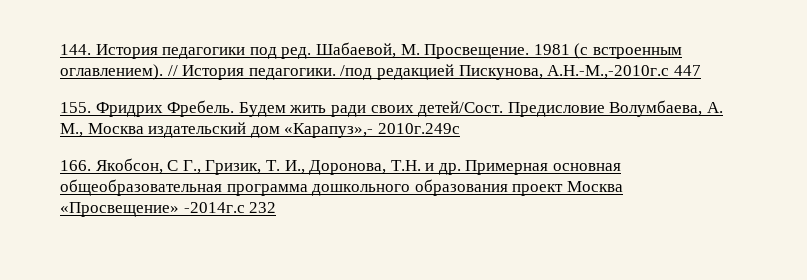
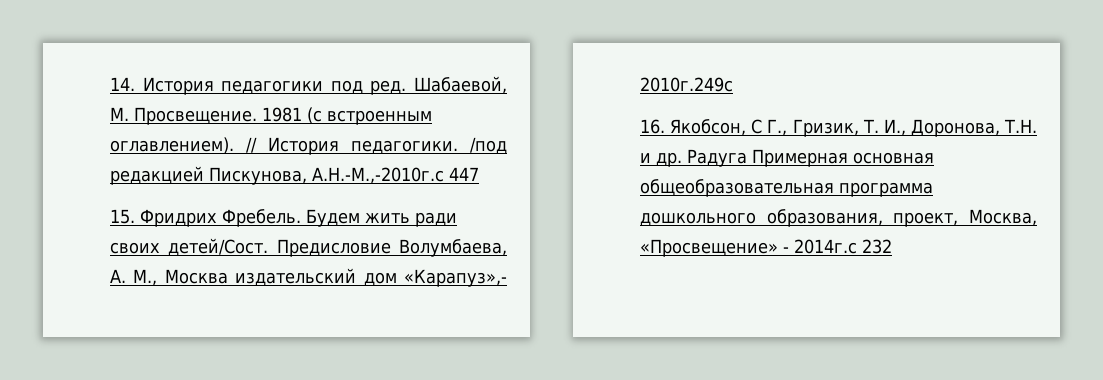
- 144. История педагогики под ред.
+ 14. История педагогики под ред.
- 155. Фридрих Фребель.
+ 15. Фридрих Фребель.
- 166. Якобсон, С Г., Гризик, Т. И., Доронова, Т.Н. и др. Примерная основная общеобразовательная программа дошкольного образования проект Москва «Просвещение» -2014г.с 232
+ 16. Якобсон, С Г., Гризик, Т. И., Доронова, Т.Н. и др. Радуга Примерная основная общеобразовательная программа дошкольного образования, проект, Москва, «Просвещение» - 2014г.с 232

